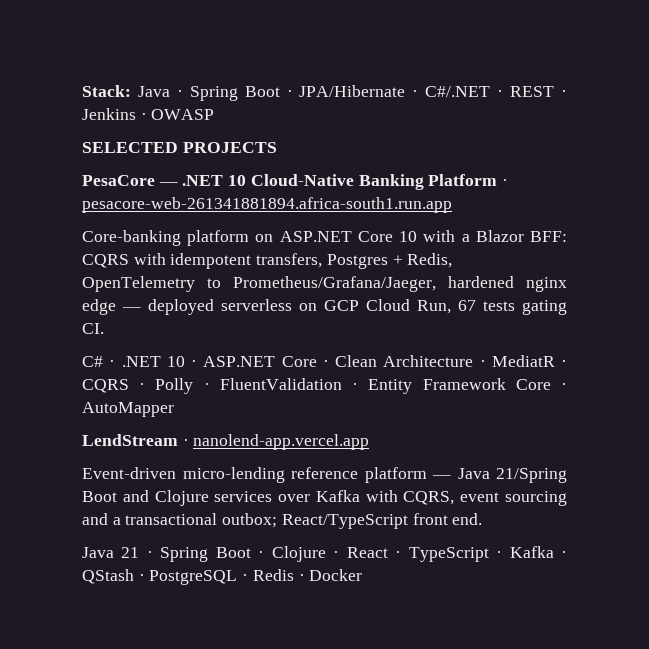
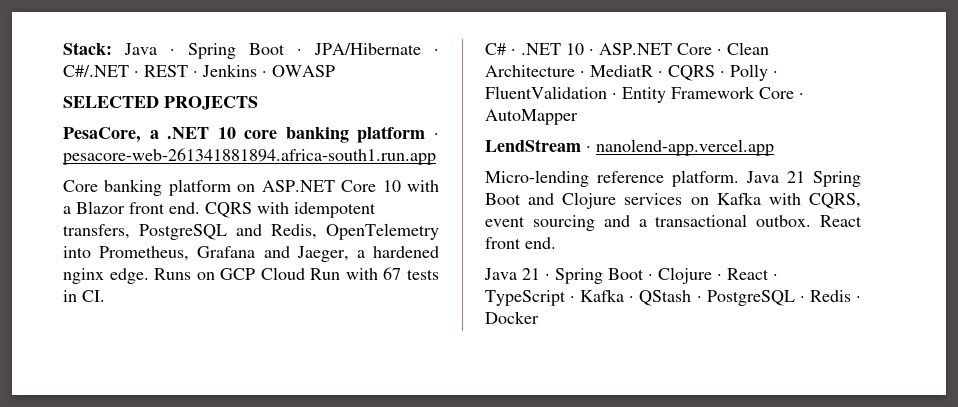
- PesaCore — .NET 10 Cloud-Native Banking Platform · pesacore-web-261341881894.africa-south1.run.app
+ PesaCore, a .NET 10 core banking platform · pesacore-web-261341881894.africa-south1.run.app
- Core-banking platform on ASP.NET Core 10 with a Blazor BFF: CQRS with idempotent transfers, Postgres + Redis, OpenTelemetry to Prometheus/Grafana/Jaeger, hardened nginx edge — deployed serverless on GCP Cloud Run, 67 tests gating CI.
+ Core banking platform on ASP.NET Core 10 with a Blazor front end. CQRS with idempotent transfers, PostgreSQL and Redis, OpenTelemetry into Prometheus, Grafana and Jaeger, a hardened nginx edge. Runs on GCP Cloud Run with 67 tests in CI.
- Event-driven micro-lending reference platform — Java 21/Spring Boot and Clojure services over Kafka with CQRS, event sourcing and a transactional outbox; React/TypeScript front end.
+ Micro-lending reference platform. Java 21 Spring Boot and Clojure services on Kafka with CQRS, event sourcing and a transactional outbox. React front end.

